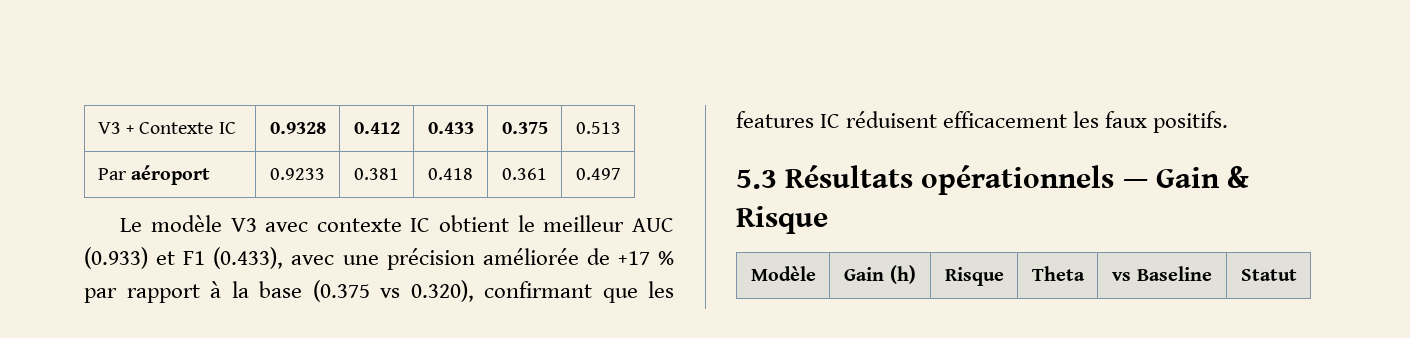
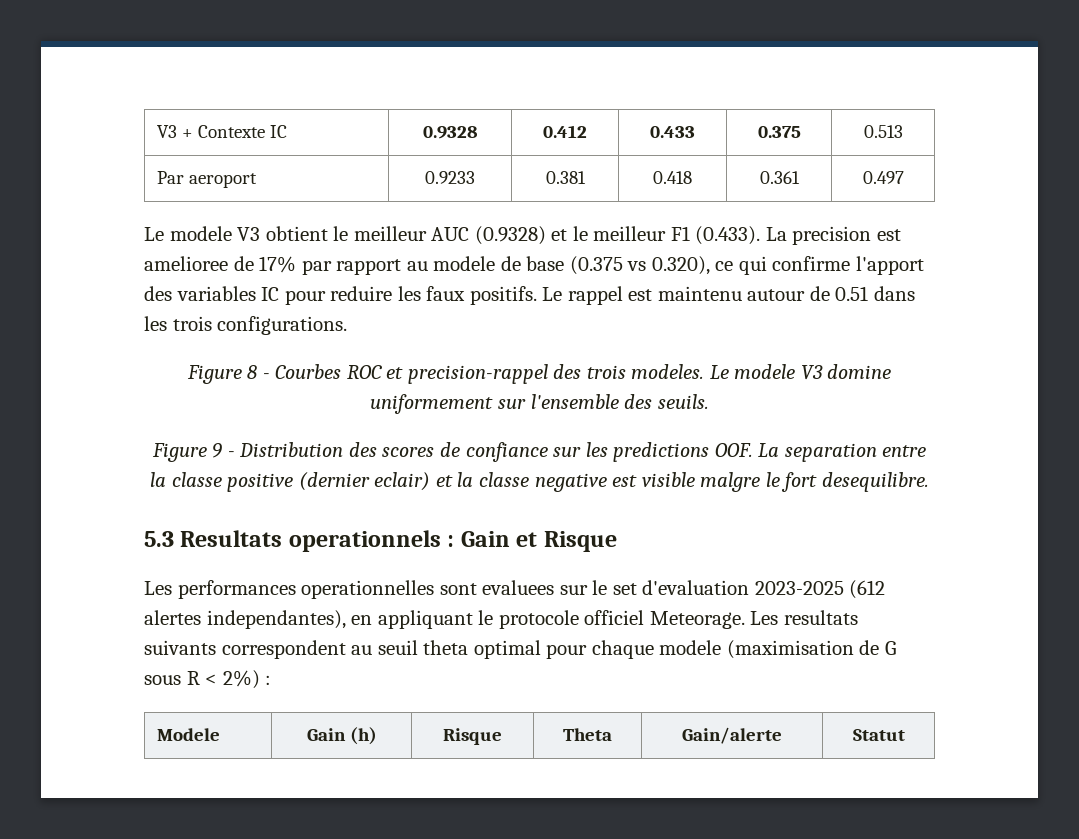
- Par aéroport | 0.9233 | 0.381 | 0.418 | 0.361 | 0.497
+ Par aeroport | 0.9233 | 0.381 | 0.418 | 0.361 | 0.497
- Le modèle V3 avec contexte IC obtient le meilleur AUC (0.933) et F1 (0.433), avec une précision améliorée de +17 % par rapport à la base (0.375 vs 0.320), confirmant que les features IC réduisent efficacement les faux positifs.
- 5.3 Résultats opérationnels — Gain & Risque
- Modèle | Gain (h) | Risque | Theta | vs Baseline | Statut
+ Le modele V3 obtient le meilleur AUC (0.9328) et le meilleur F1 (0.433). La precision est amelioree de 17% par rapport au modele de base (0.375 vs 0.320), ce qui confirme l'apport des variables IC pour reduire les faux positifs. Le rappel est maintenu autour de 0.51 dans les trois configurations.
+ Figure 8 - Courbes ROC et precision-rappel des trois modeles. Le modele V3 domine uniformement sur l'ensemble des seuils.
+ Figure 9 - Distribution des scores de confiance sur les predictions OOF. La separation entre la classe positive (dernier eclair) et la classe negative est visible malgre le fort desequilibre.
+ 5.3 Resultats operationnels : Gain et Risque
+ Les performances operationnelles sont evaluees sur le set d'evaluation 2023-2025 (612 alertes independantes), en appliquant le protocole officiel Meteorage. Les resultats suivants correspondent au seuil theta optimal pour chaque modele (maximisation de G sous R < 2%) :
+ Modele | Gain (h) | Risque | Theta | Gain/alerte | Statut

